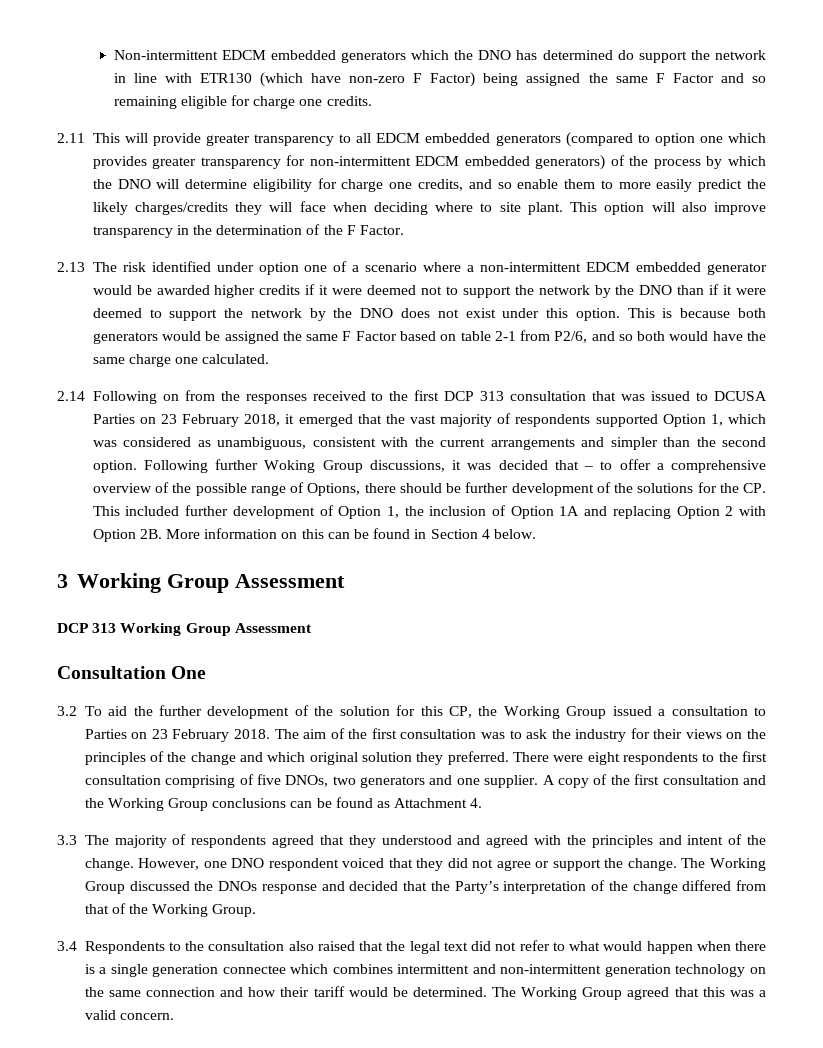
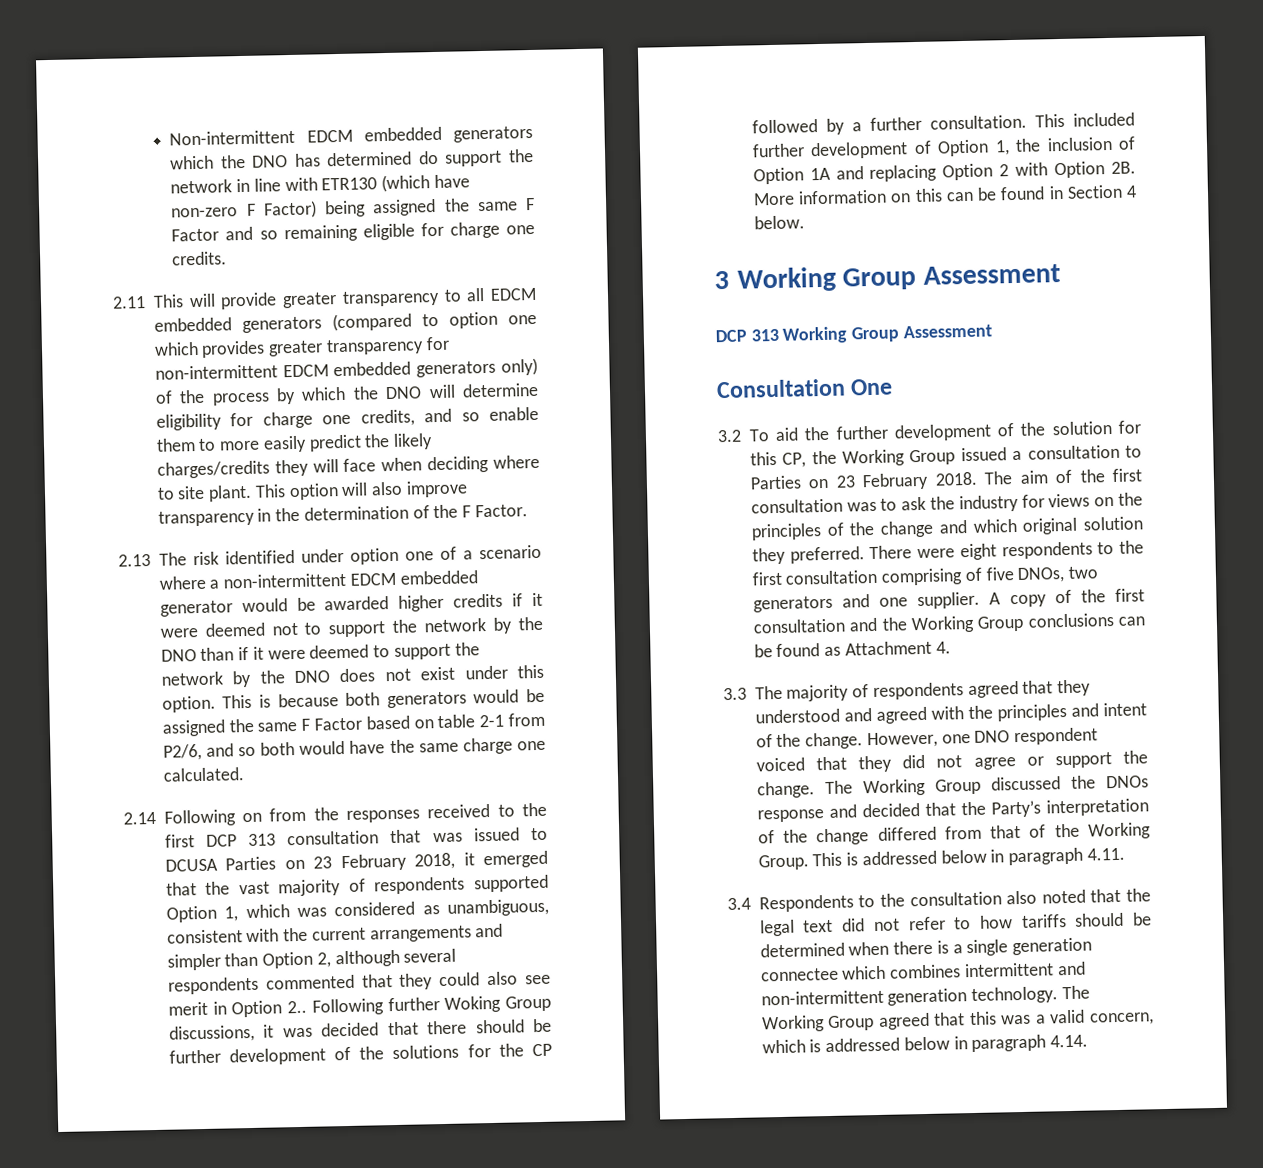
- 2.11 This will provide greater transparency to all EDCM embedded generators (compared to option one which provides greater transparency for non-intermittent EDCM embedded generators) of the process by which the DNO will determine eligibility for charge one credits, and so enable them to more easily predict the likely charges/credits they will face when deciding where to site plant.
+ 2.11 This will provide greater transparency to all EDCM embedded generators (compared to option one which provides greater transparency for non-intermittent EDCM embedded generators only) of the process by which the DNO will determine eligibility for charge one credits, and so enable them to more easily predict the likely charges/credits they will face when deciding where to site plant.
- 2.14 Following on from the responses received to the first DCP 313 consultation that was issued to DCUSA Parties on 23 February 2018, it emerged that the vast majority of respondents supported Option 1, which was considered as unambiguous, consistent with the current arrangements and simpler than the second option.
+ 2.14 Following on from the responses received to the first DCP 313 consultation that was issued to DCUSA Parties on 23 February 2018, it emerged that the vast majority of respondents supported Option 1, which was considered as unambiguous, consistent with the current arrangements and simpler than Option 2, although several respondents commented that they could also see merit in Option 2..
- Following further Woking Group discussions, it was decided that – to offer a comprehensive overview of the possible range of Options, there should be further development of the solutions for the CP. This included further development of Option 1, the inclusion of Option 1A and replacing Option 2 with Option 2B.
+ Following further Woking Group discussions, it was decided that there should be further development of the solutions for the CP followed by a further consultation. This included further development of Option 1, the inclusion of Option 1A and replacing Option 2 with Option 2B.
- The aim of the first consultation was to ask the industry for their views on the principles of the change and which original solution they preferred.
+ The aim of the first consultation was to ask the industry for views on the principles of the change and which original solution they preferred.
+ This is addressed below in paragraph 4.11.
- 3.4 Respondents to the consultation also raised that the legal text did not refer to what would happen when there is a single generation connectee which combines intermittent and non-intermittent generation technology on the same connection and how their tariff would be determined.
+ 3.4 Respondents to the consultation also noted that the legal text did not refer to how tariffs should be determined when there is a single generation connectee which combines intermittent and non-intermittent generation technology.
- The Working Group agreed that this was a valid concern.
+ The Working Group agreed that this was a valid concern, which is addressed below in paragraph 4.14.

